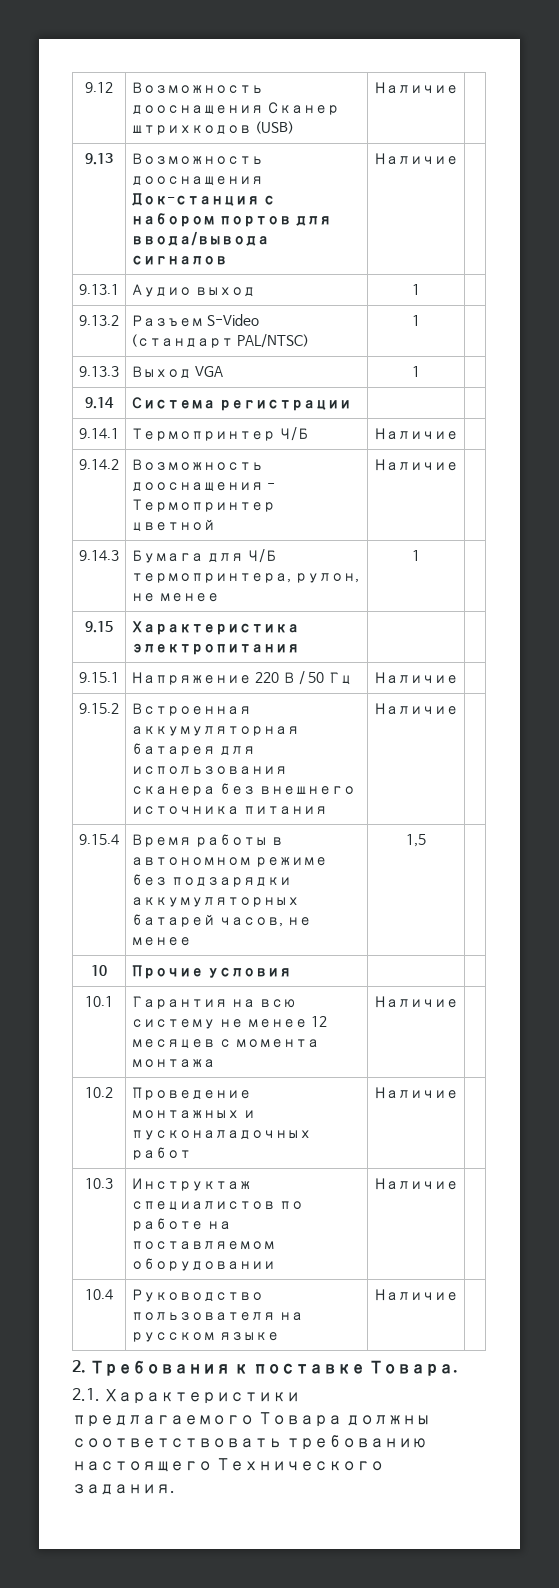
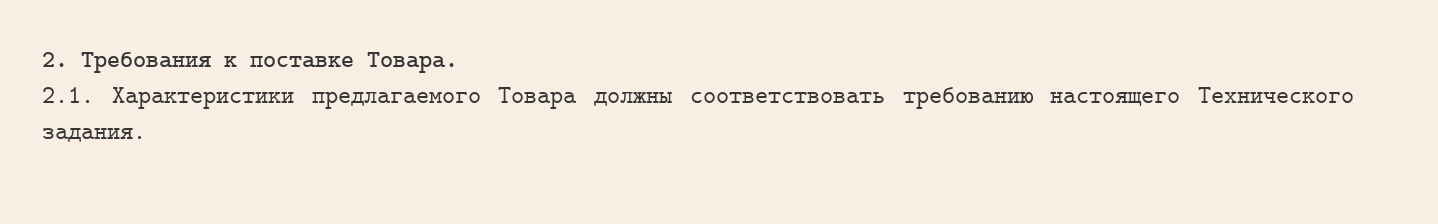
- 9.12 | Возможность дооснащения Сканер штрихкодов (USB) | Наличие |
- 9.13 | Возможность дооснащения Док-станция с набором портов для ввода/вывода сигналов | Наличие |
- 9.13.1 | Аудио выход | 1 |
- 9.13.2 | Разъем S-Video (стандарт PAL/NTSC) | 1 |
- 9.13.3 | Выход VGA | 1 |
- 9.14 | Система регистрации | |
- 9.14.1 | Термопринтер Ч/Б | Наличие |
- 9.14.2 | Возможность дооснащения - Термопринтер цветной | Наличие |
- 9.14.3 | Бумага для Ч/Б термопринтера, рулон, не менее | 1 |
- 9.15 | Характеристика электропитания | |
- 9.15.1 | Напряжение 220 В / 50 Гц | Наличие |
- 9.15.2 | Встроенная аккумуляторная батарея для использования сканера без внешнего источника питания | Наличие |
- 9.15.4 | Время работы в автономном режиме без подзарядки аккумуляторных батарей часов, не менее | 1,5 |
- 10 | Прочие условия | |
- 10.1 | Гарантия на всю систему не менее 12 месяцев с момента монтажа | Наличие |
- 10.2 | Проведение монтажных и пусконаладочных работ | Наличие |
- 10.3 | Инструктаж специалистов по работе на поставляемом оборудовании | Наличие |
- 10.4 | Руководство пользователя на русском языке | Наличие |

